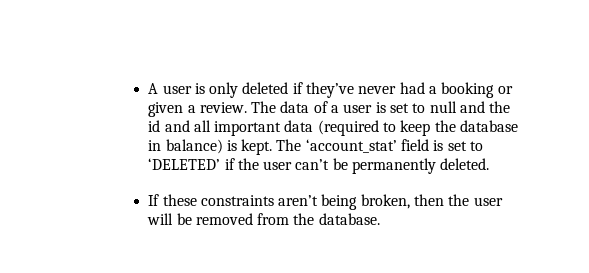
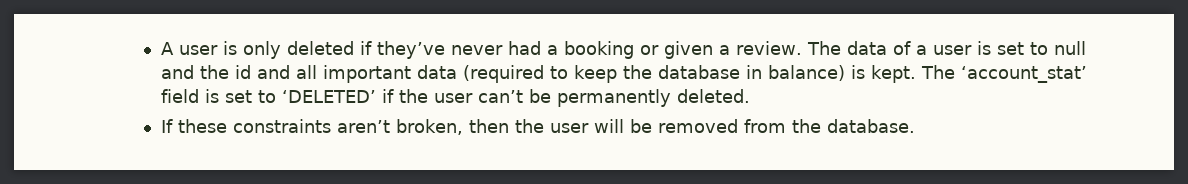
- If these constraints aren’t being broken, then the user will be removed from the database.
+ If these constraints aren’t broken, then the user will be removed from the database.

